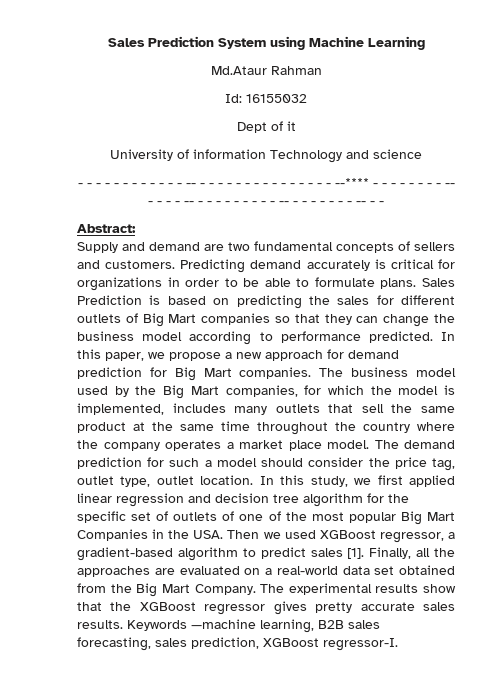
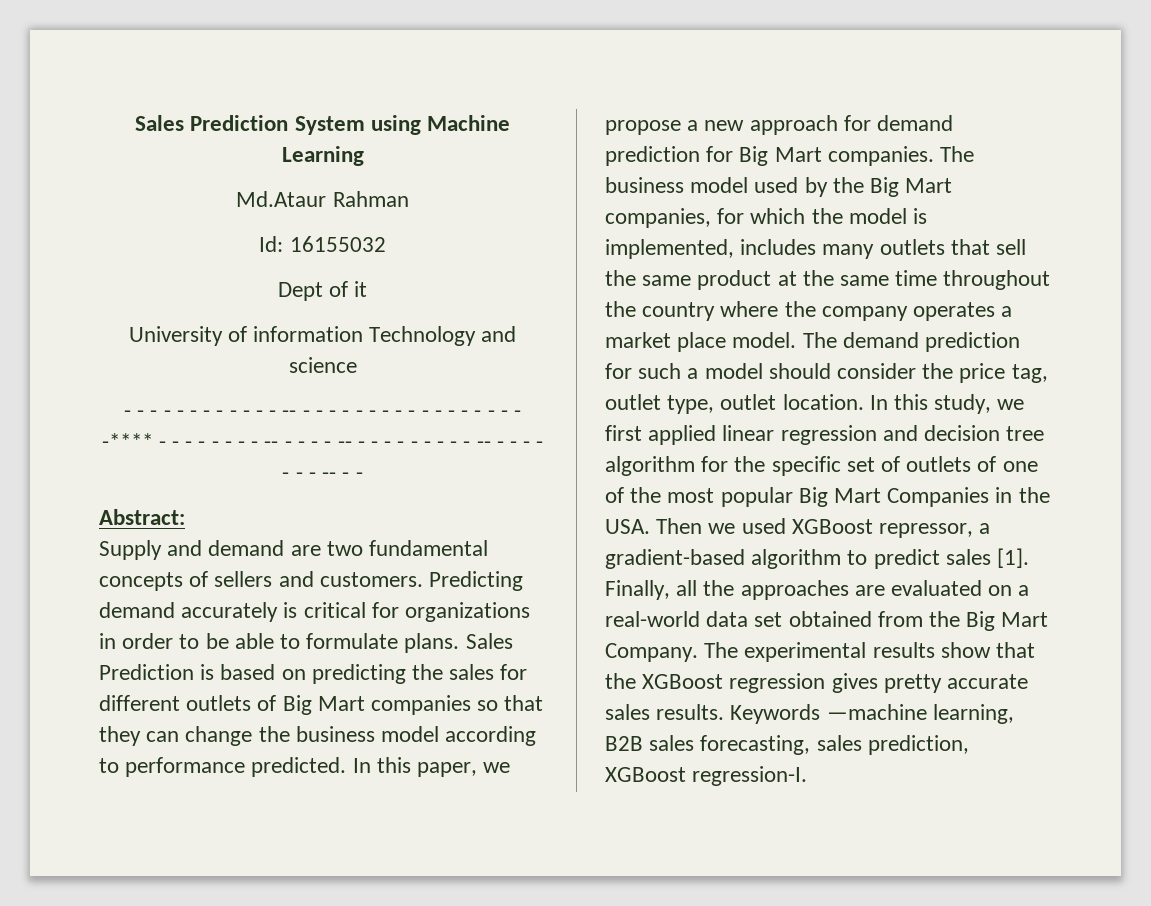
- - - - - - - - - - - - - -- - - - - - - - - - - - - - - - --**** - - - - - - - - -- - - - - -- - - - - - - - - - -- - - - - - - - -- - -
+ - - - - - - - - - - - - -- - - - - - - - - - - - - - - - - - -**** - - - - - - - - -- - - - - -- - - - - - - - - - -- - - - - - - - -- - -
- In this study, we first applied linear regression and decision tree algorithm for the specific set of outlets of one of the most popular Big Mart Companies in the USA. Then we used XGBoost regressor, a gradient-based algorithm to predict sales [1].
+ In this study, we first applied linear regression and decision tree algorithm for the specific set of outlets of one of the most popular Big Mart Companies in the USA. Then we used XGBoost repressor, a gradient-based algorithm to predict sales [1].
- The experimental results show that the XGBoost regressor gives pretty accurate sales results.
+ The experimental results show that the XGBoost regression gives pretty accurate sales results.
- Keywords —machine learning, B2B sales forecasting, sales prediction, XGBoost regressor-I.
+ Keywords —machine learning, B2B sales forecasting, sales prediction, XGBoost regression-I.

